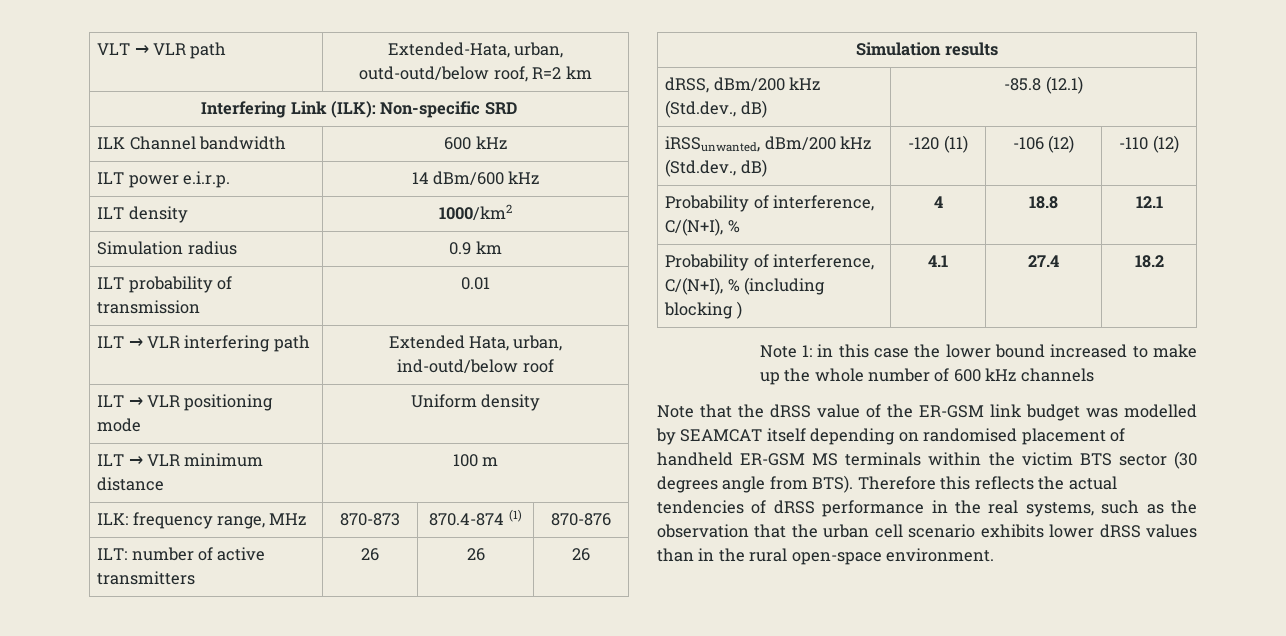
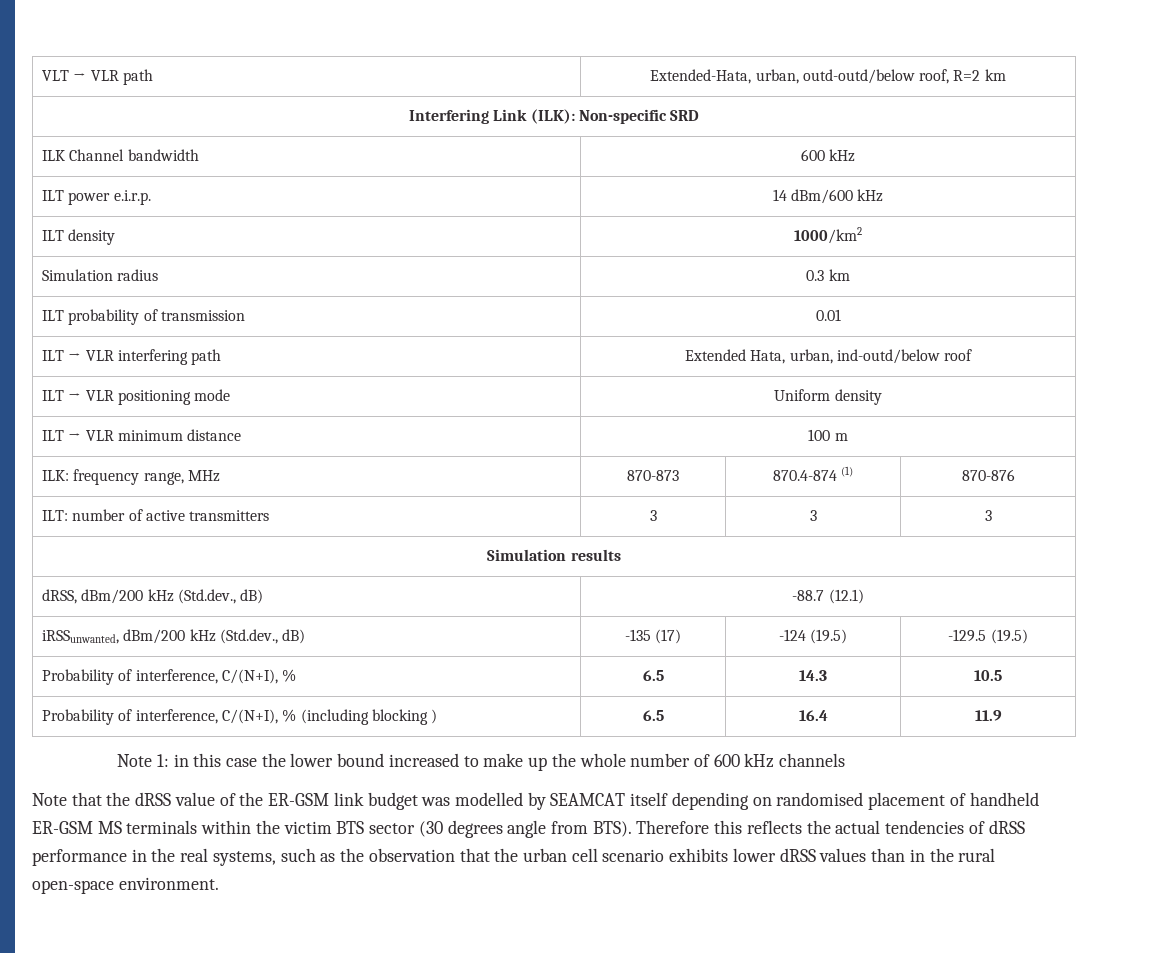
- Simulation radius | 0.9 km
+ Simulation radius | 0.3 km
- ILT: number of active transmitters | 26 | 26 | 26
+ ILT: number of active transmitters | 3 | 3 | 3
- dRSS, dBm/200 kHz (Std.dev., dB) | -85.8 (12.1)
+ dRSS, dBm/200 kHz (Std.dev., dB) | -88.7 (12.1)
- iRSSunwanted, dBm/200 kHz (Std.dev., dB) | -120 (11) | -106 (12) | -110 (12)
+ iRSSunwanted, dBm/200 kHz (Std.dev., dB) | -135 (17) | -124 (19.5) | -129.5 (19.5)
- Probability of interference, C/(N+I), % | 4 | 18.8 | 12.1
+ Probability of interference, C/(N+I), % | 6.5 | 14.3 | 10.5
- Probability of interference, C/(N+I), % (including blocking ) | 4.1 | 27.4 | 18.2
+ Probability of interference, C/(N+I), % (including blocking ) | 6.5 | 16.4 | 11.9

